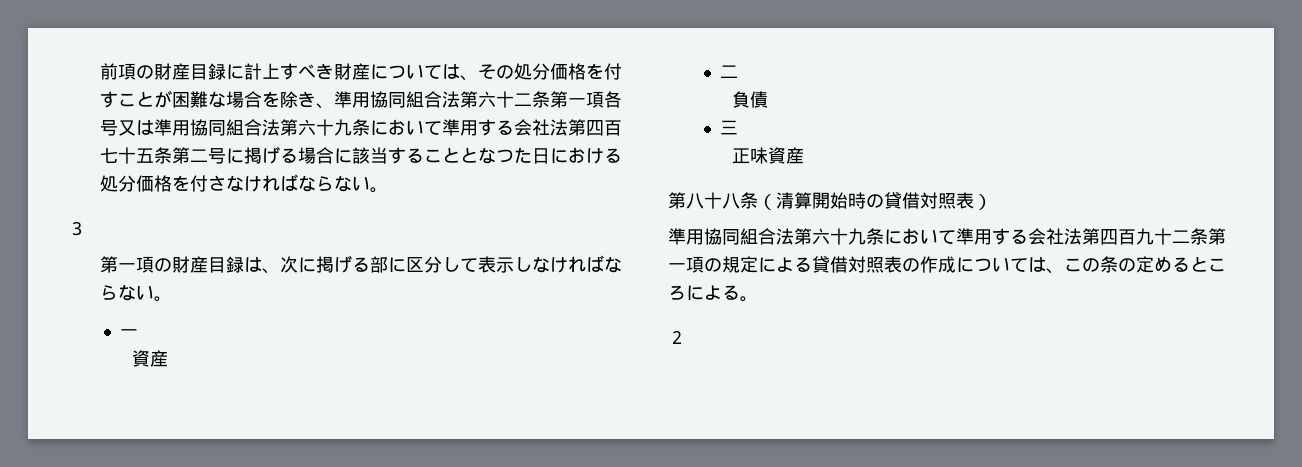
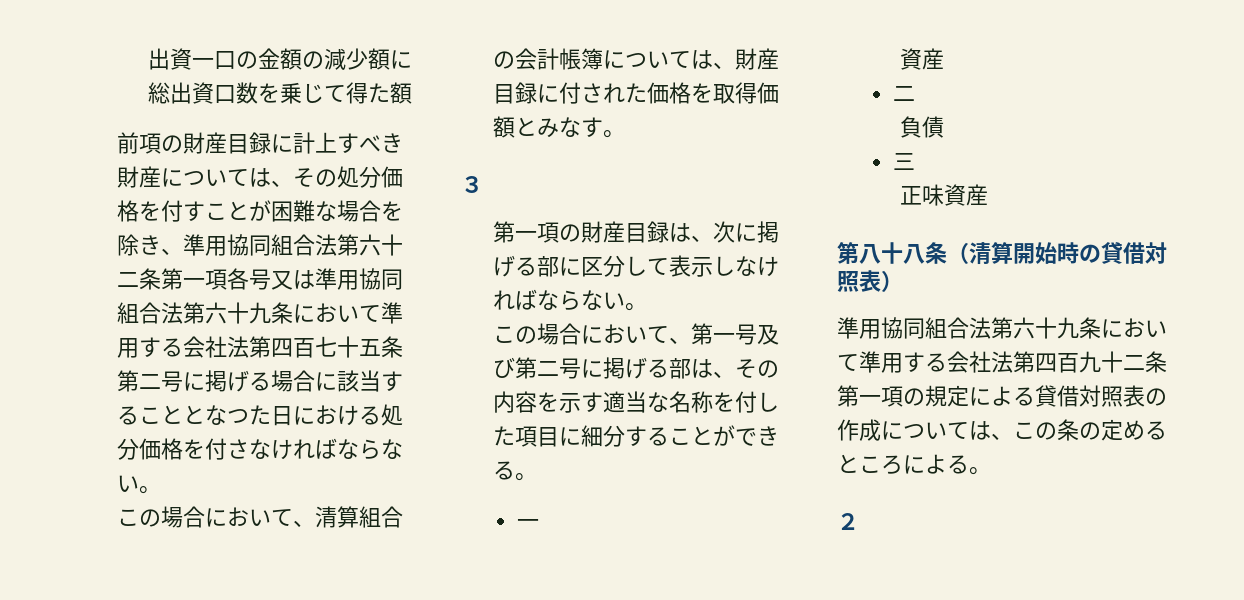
+ 出資一口の金額の減少額に総出資口数を乗じて得た額
+ この場合において、清算組合の会計帳簿については、財産目録に付された価格を取得価額とみなす。
+ この場合において、第一号及び第二号に掲げる部は、その内容を示す適当な名称を付した項目に細分することができる。

